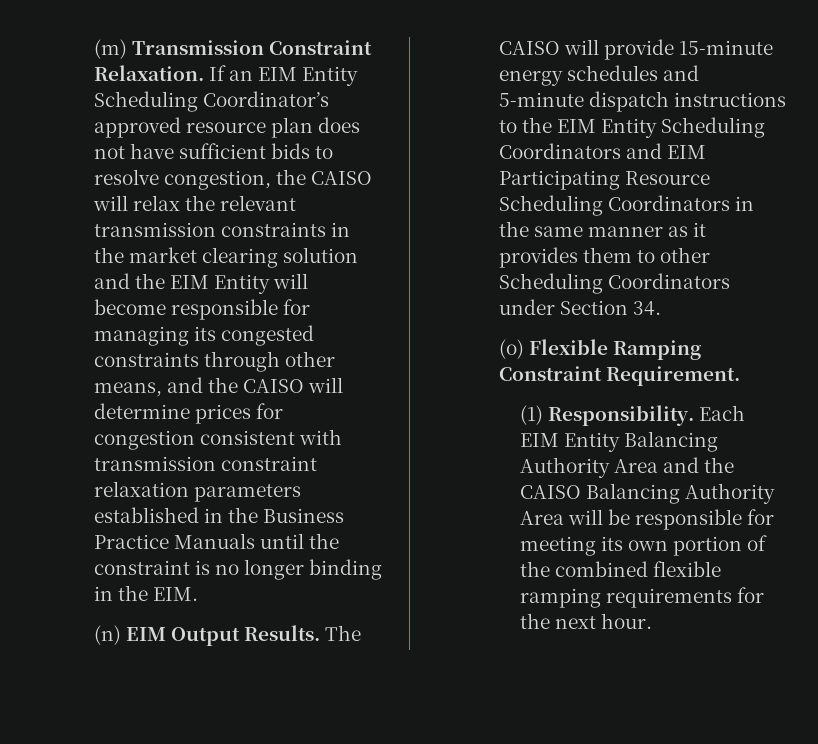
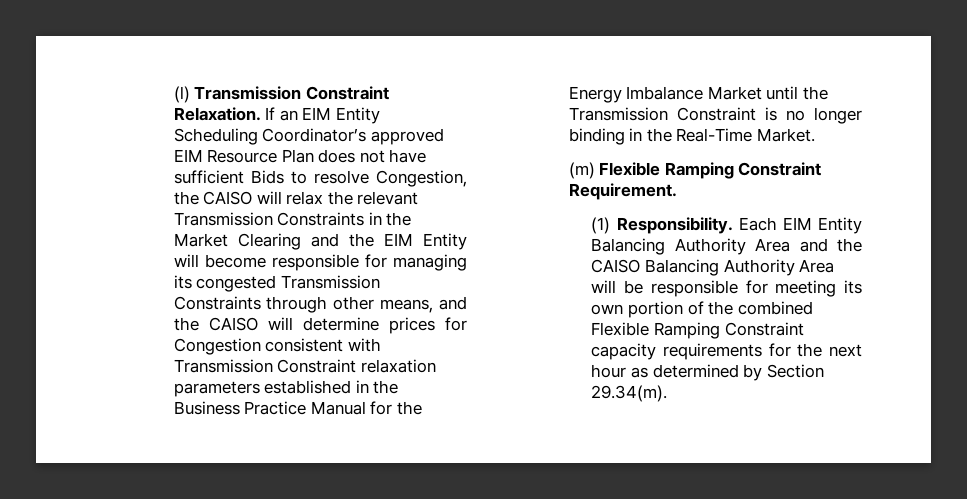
- (m) Transmission Constraint Relaxation.
+ (l) Transmission Constraint Relaxation.
- If an EIM Entity Scheduling Coordinator’s approved resource plan does not have sufficient bids to resolve congestion, the CAISO will relax the relevant transmission constraints in the market clearing solution and the EIM Entity will become responsible for managing its congested constraints through other means, and the CAISO will determine prices for congestion consistent with transmission constraint relaxation parameters established in the Business Practice Manuals until the constraint is no longer binding in the EIM.
- (n) EIM Output Results. The CAISO will provide 15-minute energy schedules and 5-minute dispatch instructions to the EIM Entity Scheduling Coordinators and EIM Participating Resource Scheduling Coordinators in the same manner as it provides them to other Scheduling Coordinators under Section 34.
- (o) Flexible Ramping Constraint Requirement.
+ If an EIM Entity Scheduling Coordinator’s approved EIM Resource Plan does not have sufficient Bids to resolve Congestion, the CAISO will relax the relevant Transmission Constraints in the Market Clearing and the EIM Entity will become responsible for managing its congested Transmission Constraints through other means, and the CAISO will determine prices for Congestion consistent with Transmission Constraint relaxation parameters established in the Business Practice Manual for the Energy Imbalance Market until the Transmission Constraint is no longer binding in the Real-Time Market.
+ (m) Flexible Ramping Constraint Requirement.
- Each EIM Entity Balancing Authority Area and the CAISO Balancing Authority Area will be responsible for meeting its own portion of the combined flexible ramping requirements for the next hour.
+ Each EIM Entity Balancing Authority Area and the CAISO Balancing Authority Area will be responsible for meeting its own portion of the combined Flexible Ramping Constraint capacity requirements for the next hour as determined by Section 29.34(m).

